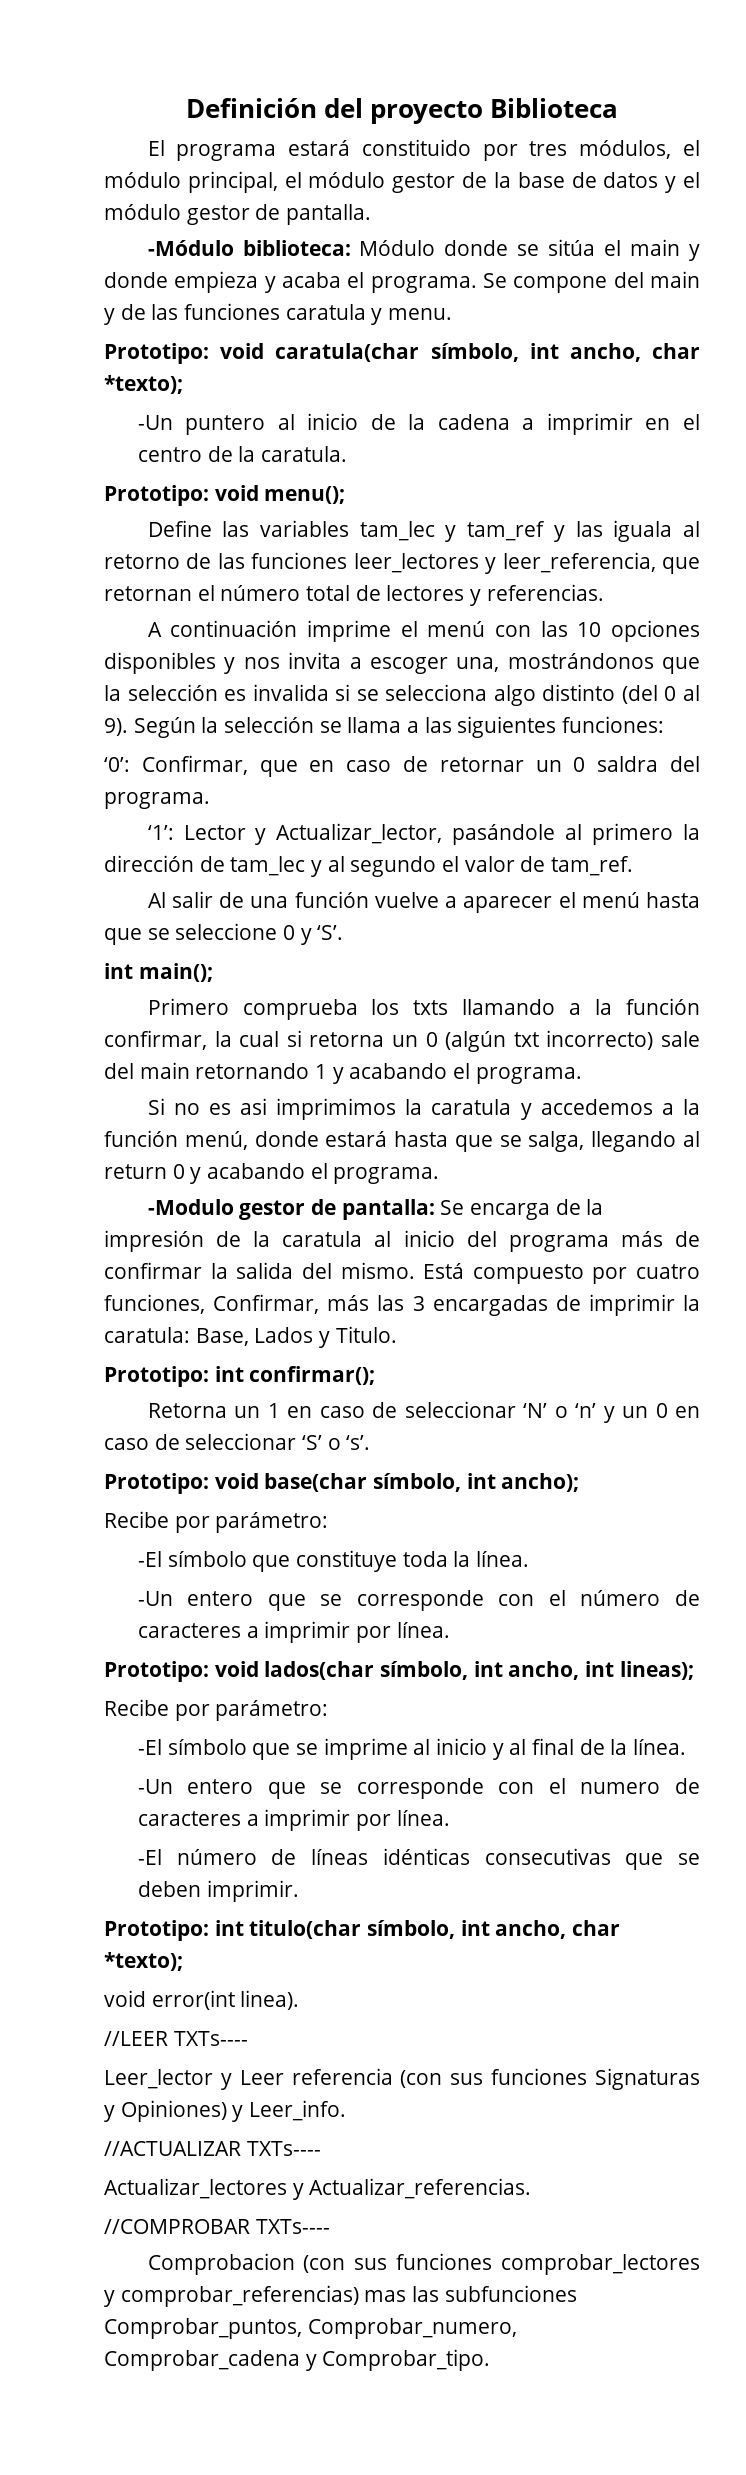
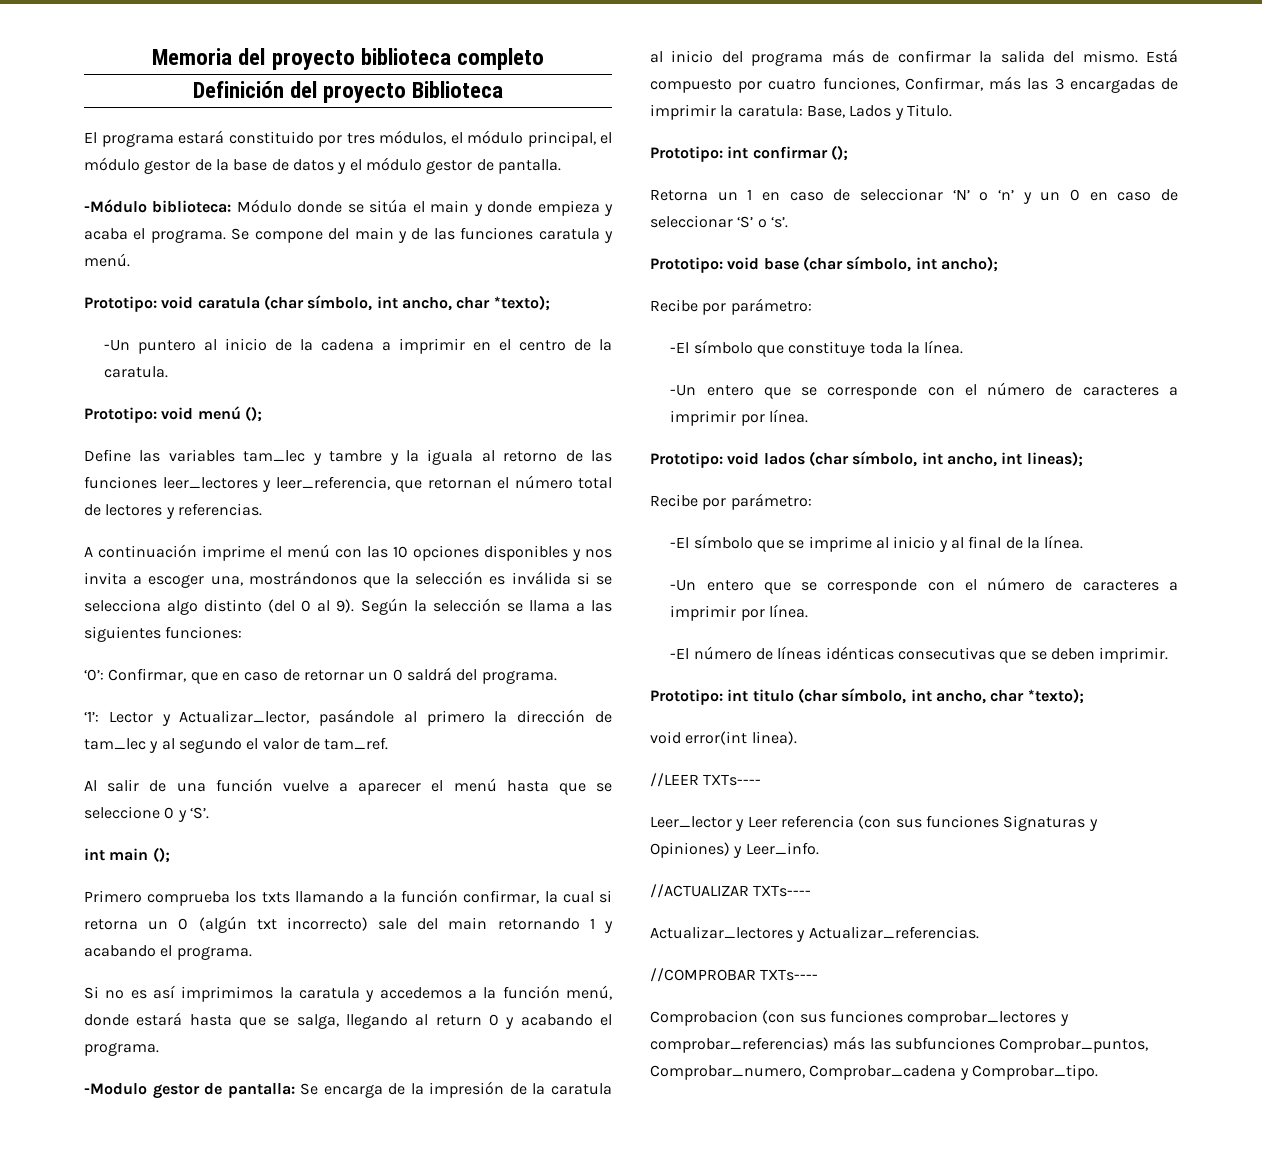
+ Memoria del proyecto biblioteca completo
- Se compone del main y de las funciones caratula y menu.
- Prototipo: void caratula(char símbolo, int ancho, char *texto);
+ Se compone del main y de las funciones caratula y menú.
+ Prototipo: void caratula (char símbolo, int ancho, char *texto);
- Prototipo: void menu();
+ Prototipo: void menú ();
- Define las variables tam_lec y tam_ref y las iguala al retorno de las funciones leer_lectores y leer_referencia, que retornan el número total de lectores y referencias.
+ Define las variables tam_lec y tambre y la iguala al retorno de las funciones leer_lectores y leer_referencia, que retornan el número total de lectores y referencias.
- A continuación imprime el menú con las 10 opciones disponibles y nos invita a escoger una, mostrándonos que la selección es invalida si se selecciona algo distinto (del 0 al 9).
+ A continuación imprime el menú con las 10 opciones disponibles y nos invita a escoger una, mostrándonos que la selección es inválida si se selecciona algo distinto (del 0 al 9).
- ‘0’: Confirmar, que en caso de retornar un 0 saldra del programa.
+ ‘0’: Confirmar, que en caso de retornar un 0 saldrá del programa.
- int main();
+ int main ();
- Si no es asi imprimimos la caratula y accedemos a la función menú, donde estará hasta que se salga, llegando al return 0 y acabando el programa.
+ Si no es así imprimimos la caratula y accedemos a la función menú, donde estará hasta que se salga, llegando al return 0 y acabando el programa.
- Prototipo: int confirmar();
+ Prototipo: int confirmar ();
- Prototipo: void base(char símbolo, int ancho);
+ Prototipo: void base (char símbolo, int ancho);
- Prototipo: void lados(char símbolo, int ancho, int lineas);
+ Prototipo: void lados (char símbolo, int ancho, int lineas);
  -El símbolo que se imprime al inicio y al final de la línea.
- -Un entero que se corresponde con el numero de caracteres a imprimir por línea.
+ -Un entero que se corresponde con el número de caracteres a imprimir por línea.
- Prototipo: int titulo(char símbolo, int ancho, char *texto);
+ Prototipo: int titulo (char símbolo, int ancho, char *texto);
- Comprobacion (con sus funciones comprobar_lectores y comprobar_referencias) mas las subfunciones Comprobar_puntos, Comprobar_numero, Comprobar_cadena y Comprobar_tipo.
+ Comprobacion (con sus funciones comprobar_lectores y comprobar_referencias) más las subfunciones Comprobar_puntos, Comprobar_numero, Comprobar_cadena y Comprobar_tipo.

